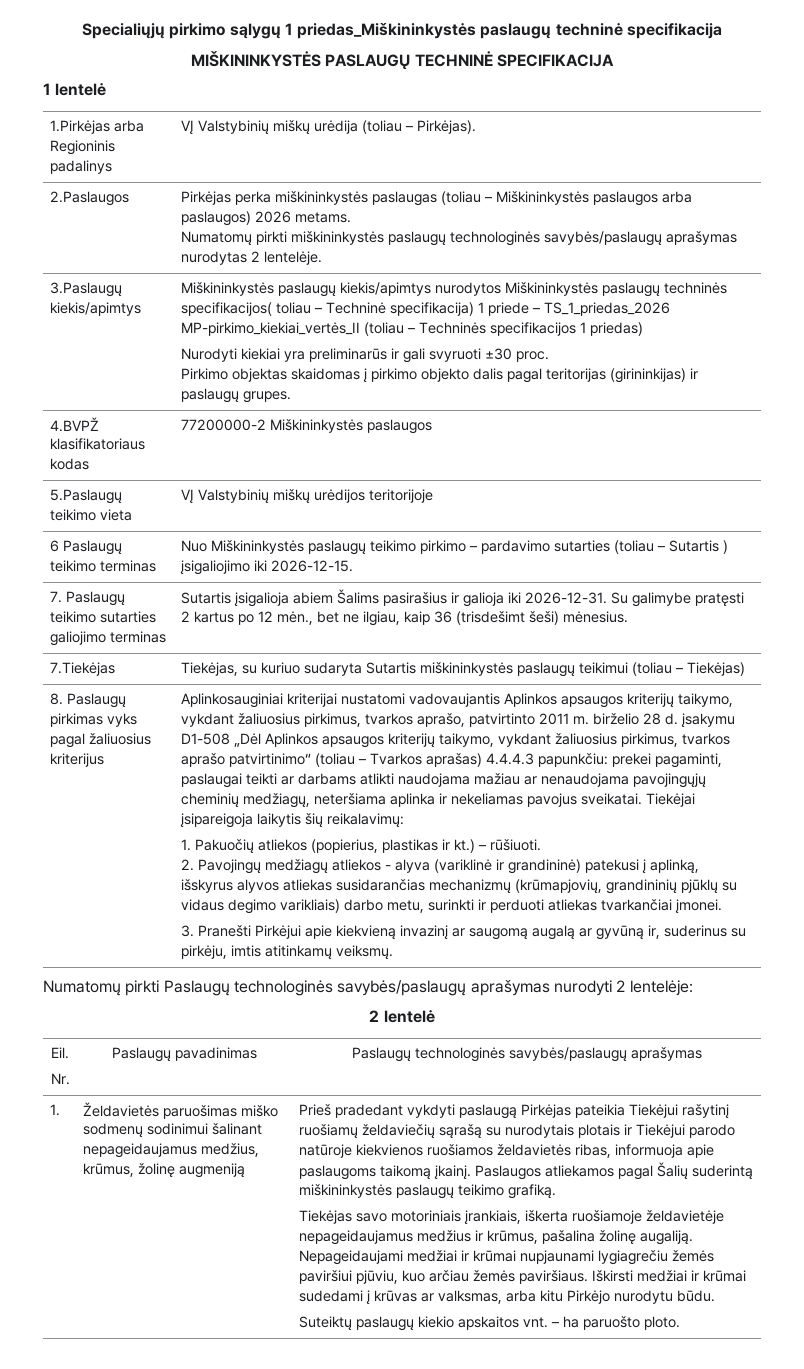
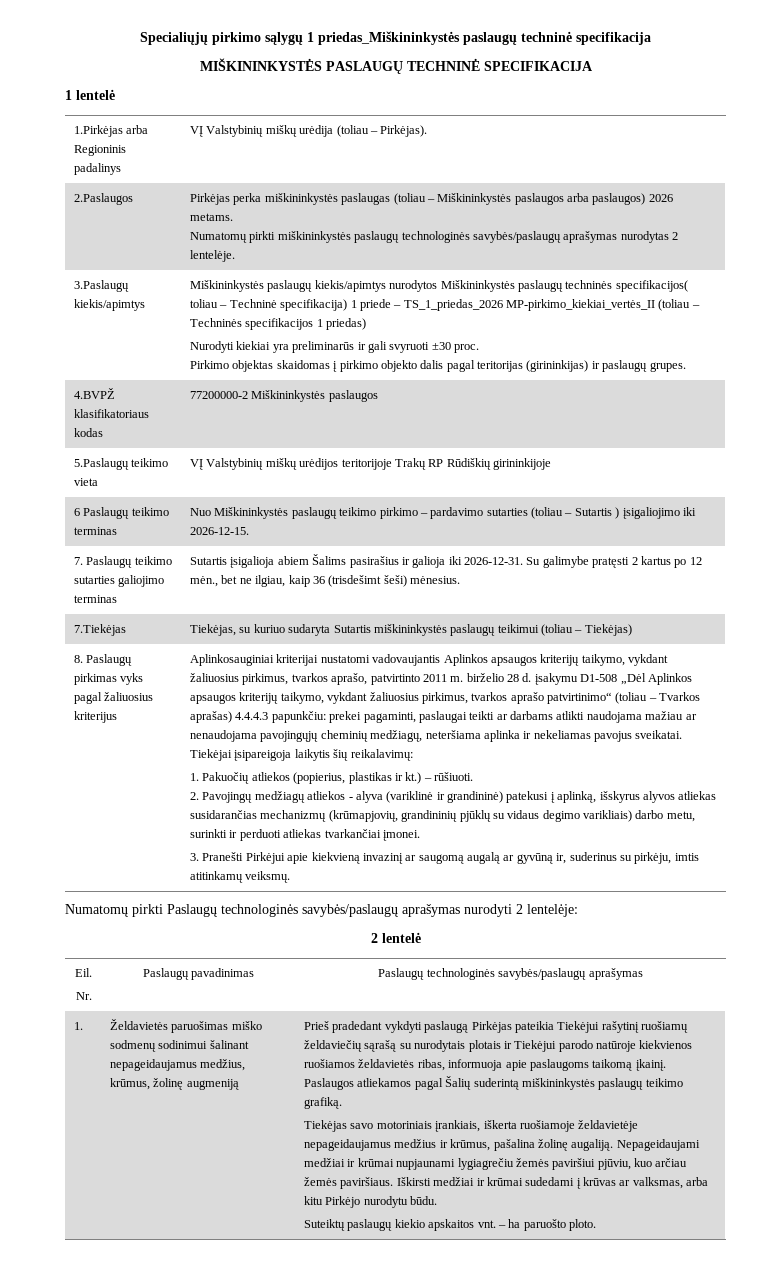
- 5.Paslaugų teikimo vieta | VĮ Valstybinių miškų urėdijos teritorijoje
+ 5.Paslaugų teikimo vieta | VĮ Valstybinių miškų urėdijos teritorijoje Trakų RP Rūdiškių girininkijoje

